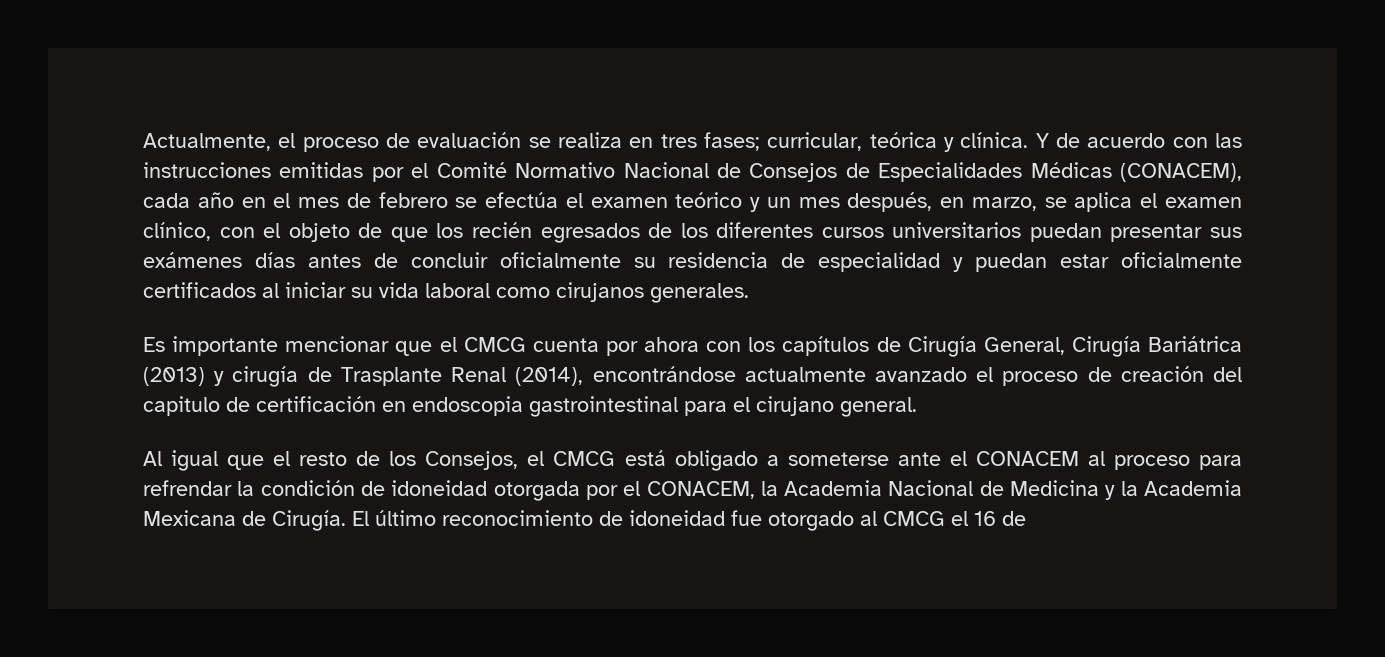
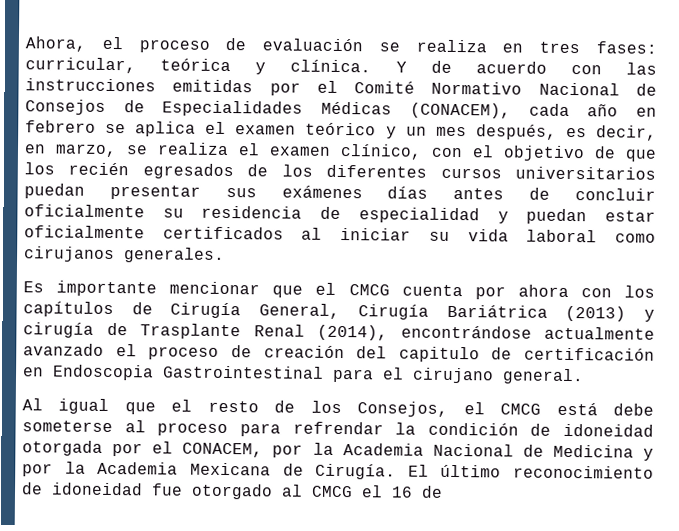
- Actualmente, el proceso de evaluación se realiza en tres fases; curricular, teórica y clínica.
+ Ahora, el proceso de evaluación se realiza en tres fases: curricular, teórica y clínica.
- Y de acuerdo con las instrucciones emitidas por el Comité Normativo Nacional de Consejos de Especialidades Médicas (CONACEM), cada año en el mes de febrero se efectúa el examen teórico y un mes después, en marzo, se aplica el examen clínico, con el objeto de que los recién egresados de los diferentes cursos universitarios puedan presentar sus exámenes días antes de concluir oficialmente su residencia de especialidad y puedan estar oficialmente certificados al iniciar su vida laboral como cirujanos generales.
+ Y de acuerdo con las instrucciones emitidas por el Comité Normativo Nacional de Consejos de Especialidades Médicas (CONACEM), cada año en febrero se aplica el examen teórico y un mes después, es decir, en marzo, se realiza el examen clínico, con el objetivo de que los recién egresados de los diferentes cursos universitarios puedan presentar sus exámenes días antes de concluir oficialmente su residencia de especialidad y puedan estar oficialmente certificados al iniciar su vida laboral como cirujanos generales.
- Es importante mencionar que el CMCG cuenta por ahora con los capítulos de Cirugía General, Cirugía Bariátrica (2013) y cirugía de Trasplante Renal (2014), encontrándose actualmente avanzado el proceso de creación del capitulo de certificación en endoscopia gastrointestinal para el cirujano general.
+ Es importante mencionar que el CMCG cuenta por ahora con los capítulos de Cirugía General, Cirugía Bariátrica (2013) y cirugía de Trasplante Renal (2014), encontrándose actualmente avanzado el proceso de creación del capitulo de certificación en Endoscopia Gastrointestinal para el cirujano general.
- Al igual que el resto de los Consejos, el CMCG está obligado a someterse ante el CONACEM al proceso para refrendar la condición de idoneidad otorgada por el CONACEM, la Academia Nacional de Medicina y la Academia Mexicana de Cirugía.
+ Al igual que el resto de los Consejos, el CMCG está debe someterse al proceso para refrendar la condición de idoneidad otorgada por el CONACEM, por la Academia Nacional de Medicina y por la Academia Mexicana de Cirugía.

